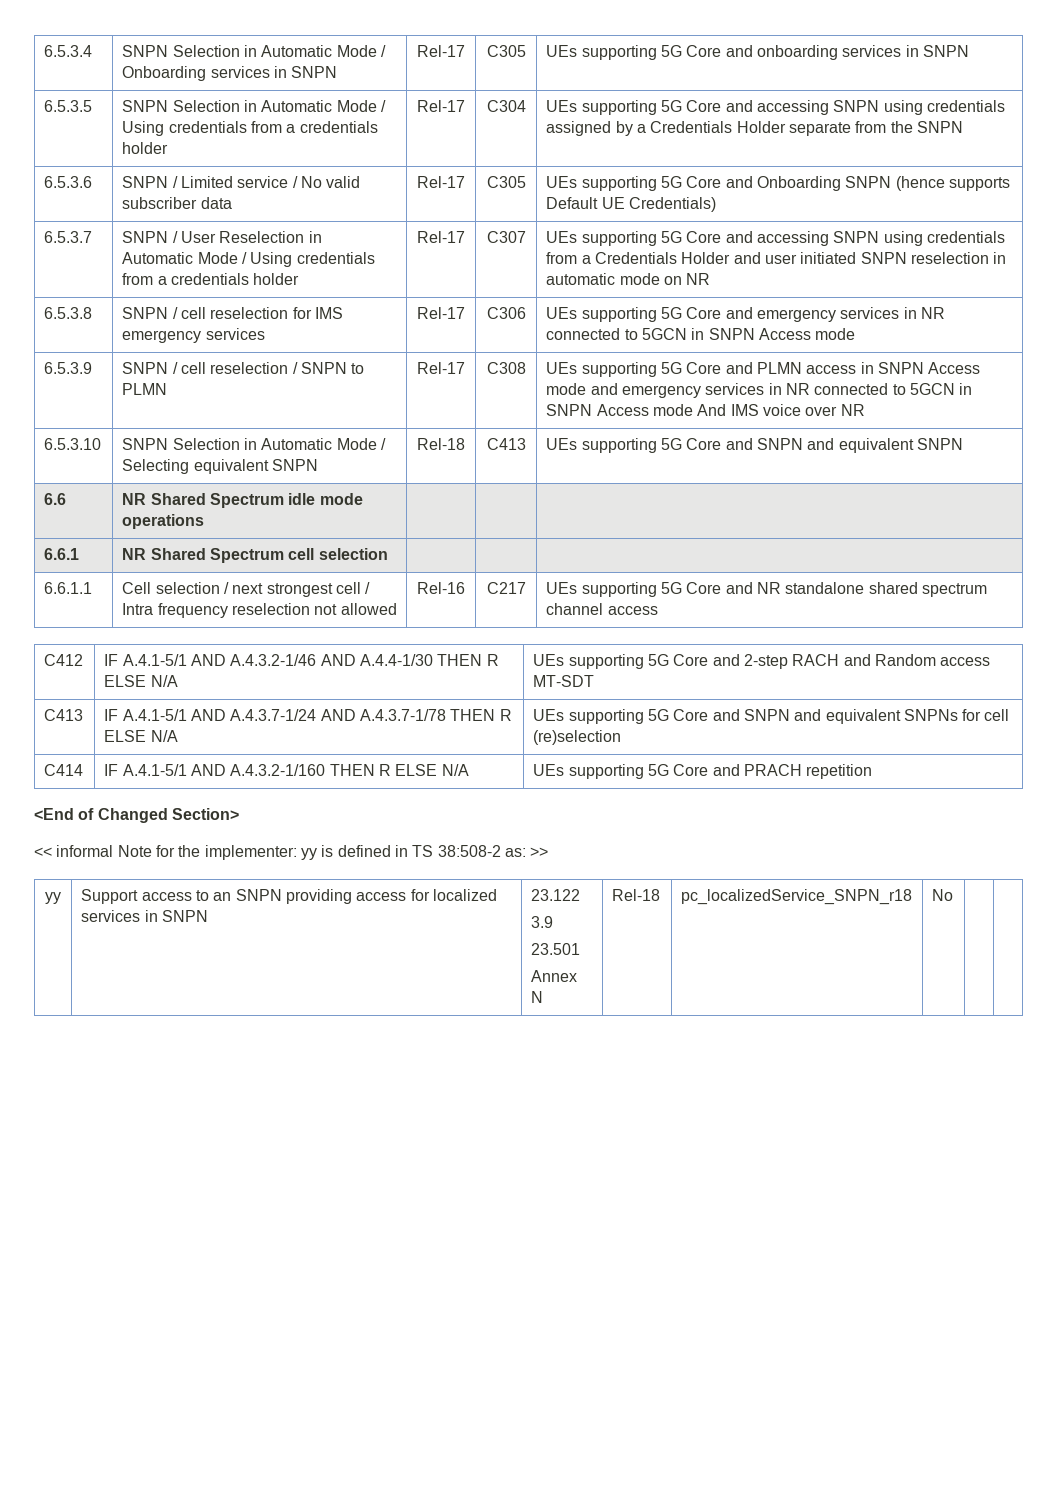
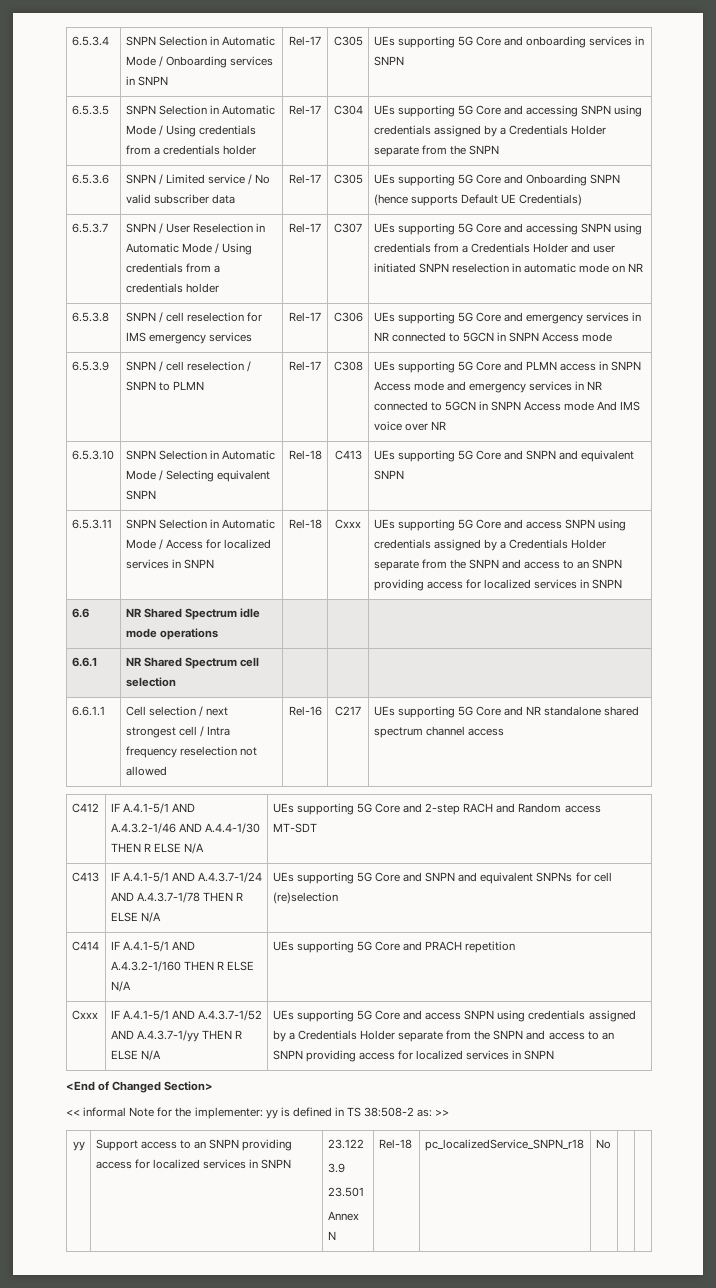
+ 6.5.3.11 | SNPN Selection in Automatic Mode / Access for localized services in SNPN | Rel-18 | Cxxx | UEs supporting 5G Core and access SNPN using credentials assigned by a Credentials Holder separate from the SNPN and access to an SNPN providing access for localized services in SNPN
+ Cxxx | IF A.4.1-5/1 AND A.4.3.7-1/52 AND A.4.3.7-1/yy THEN R ELSE N/A | UEs supporting 5G Core and access SNPN using credentials assigned by a Credentials Holder separate from the SNPN and access to an SNPN providing access for localized services in SNPN

